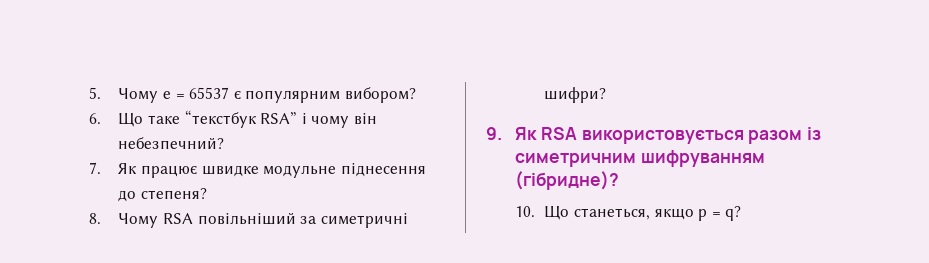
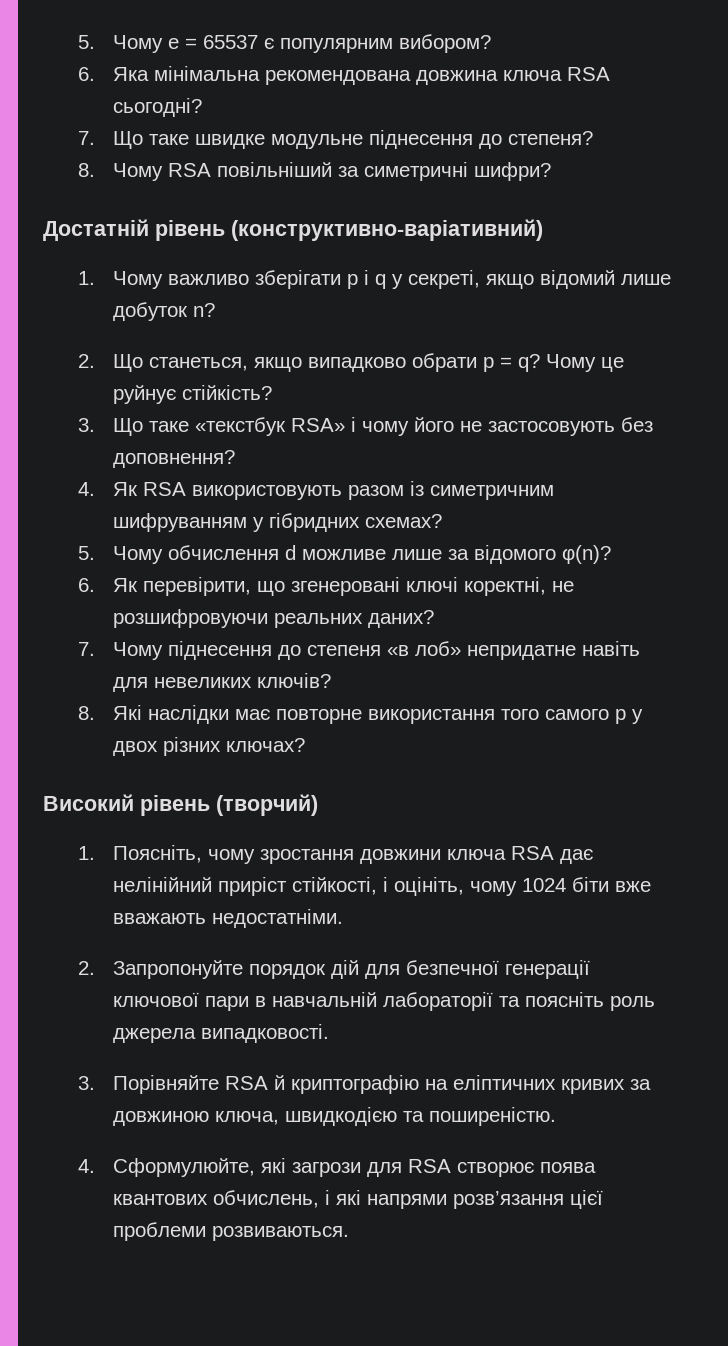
- 6. Що таке “текстбук RSA” і чому він небезпечний?
- 7. Як працює швидке модульне піднесення до степеня?
+ 6. Яка мінімальна рекомендована довжина ключа RSA сьогодні?
+ 7. Що таке швидке модульне піднесення до степеня?
- 9. Як RSA використовується разом із симетричним шифруванням (гібридне)?
- 10. Що станеться, якщо p = q?
+ Достатній рівень (конструктивно-варіативний)
+ 1. Чому важливо зберігати p і q у секреті, якщо відомий лише добуток n?
+ 2. Що станеться, якщо випадково обрати p = q?
+ Чому це руйнує стійкість?
+ 3. Що таке «текстбук RSA» і чому його не застосовують без доповнення?
+ 4. Як RSA використовують разом із симетричним шифруванням у гібридних схемах?
+ 5. Чому обчислення d можливе лише за відомого φ(n)?
+ 6. Як перевірити, що згенеровані ключі коректні, не розшифровуючи реальних даних?
+ 7. Чому піднесення до степеня «в лоб» непридатне навіть для невеликих ключів?
+ 8. Які наслідки має повторне використання того самого p у двох різних ключах?
+ Високий рівень (творчий)
+ 1. Поясніть, чому зростання довжини ключа RSA дає нелінійний приріст стійкості, і оцініть, чому 1024 біти вже вважають недостатніми.
+ 2. Запропонуйте порядок дій для безпечної генерації ключової пари в навчальній лабораторії та поясніть роль джерела випадковості.
+ 3. Порівняйте RSA й криптографію на еліптичних кривих за довжиною ключа, швидкодією та поширеністю.
+ 4. Сформулюйте, які загрози для RSA створює поява квантових обчислень, і які напрями розв’язання цієї проблеми розвиваються.

